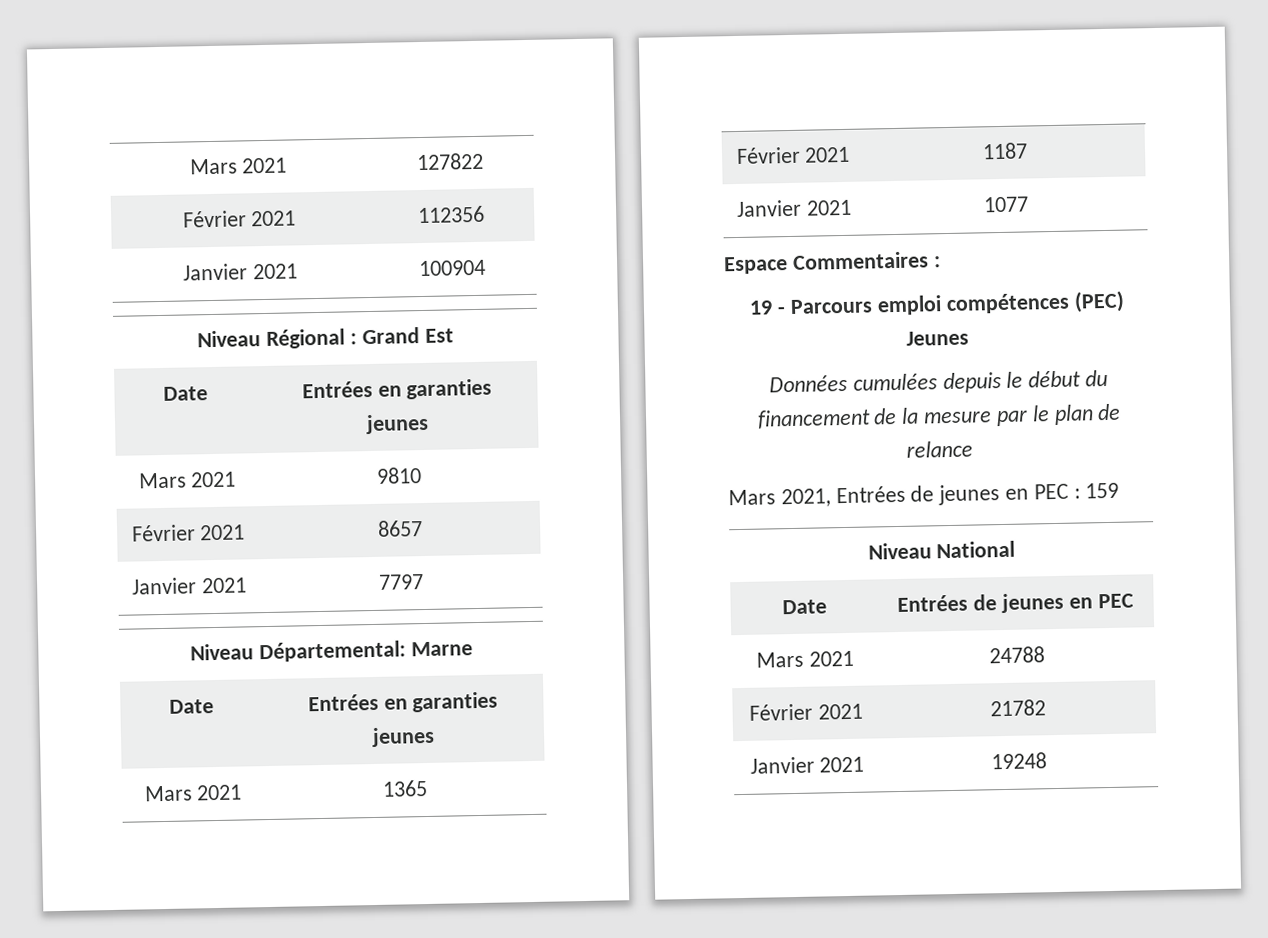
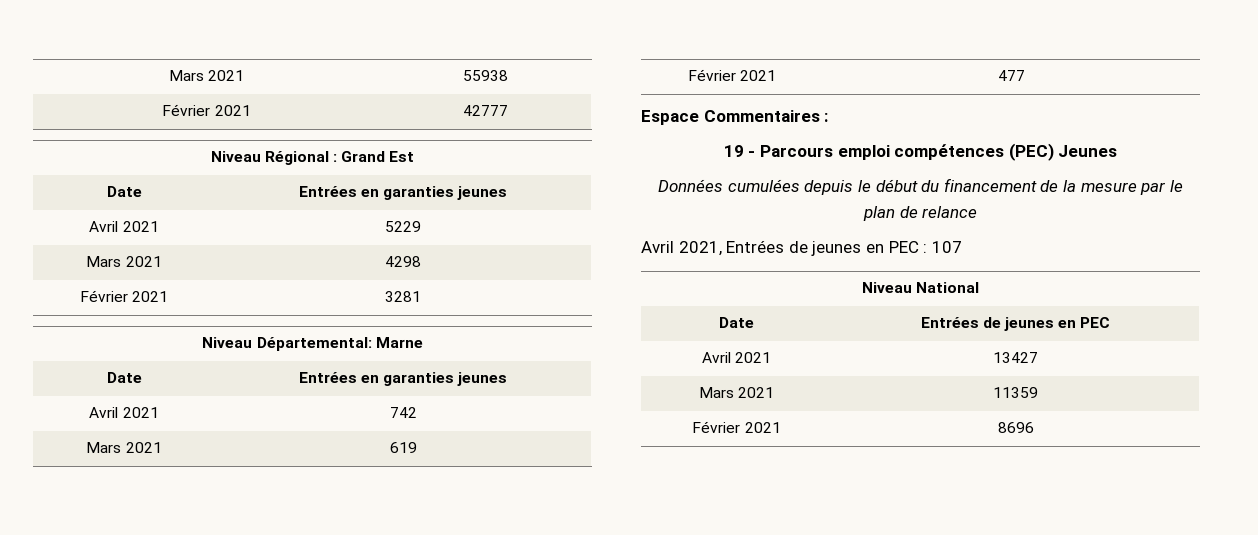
- Mars 2021 | 127822
- Février 2021 | 112356
- Janvier 2021 | 100904
+ Mars 2021 | 55938
+ Février 2021 | 42777
- Mars 2021 | 9810
- Février 2021 | 8657
- Janvier 2021 | 7797
+ Avril 2021 | 5229
+ Mars 2021 | 4298
+ Février 2021 | 3281
- Mars 2021 | 1365
- Février 2021 | 1187
- Janvier 2021 | 1077
+ Avril 2021 | 742
+ Mars 2021 | 619
+ Février 2021 | 477
- Mars 2021, Entrées de jeunes en PEC : 159
+ Avril 2021, Entrées de jeunes en PEC : 107
- Mars 2021 | 24788
- Février 2021 | 21782
- Janvier 2021 | 19248
+ Avril 2021 | 13427
+ Mars 2021 | 11359
+ Février 2021 | 8696

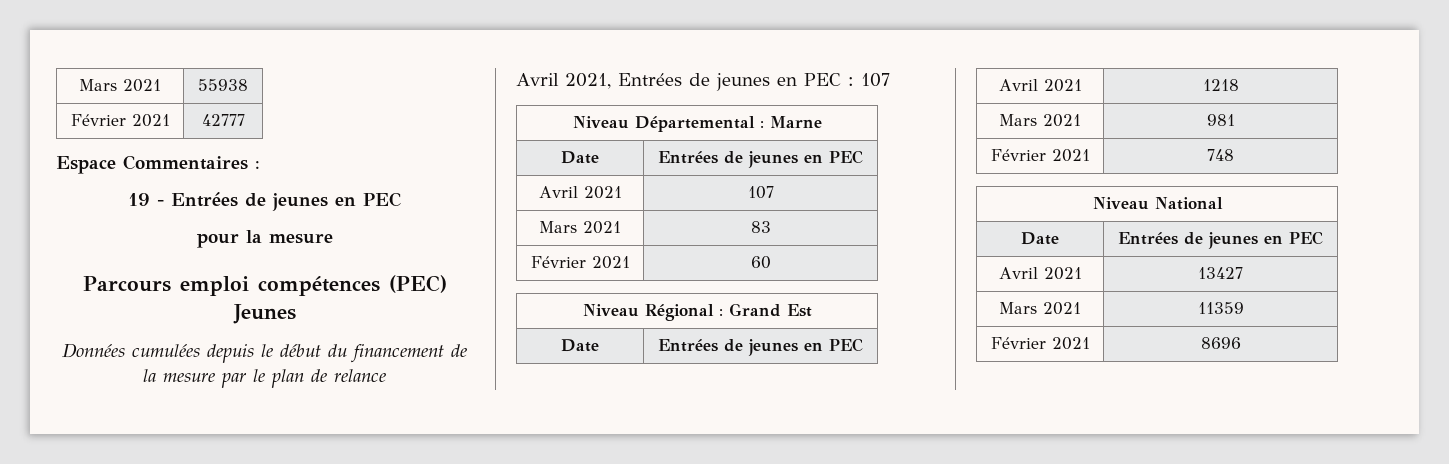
- Niveau Régional : Grand Est
- Date | Entrées en garanties jeunes
- Avril 2021 | 5229
- Mars 2021 | 4298
- Février 2021 | 3281
- Niveau Départemental: Marne
- Date | Entrées en garanties jeunes
- Avril 2021 | 742
- Mars 2021 | 619
- Février 2021 | 477
- 19 - Parcours emploi compétences (PEC) Jeunes
+ 19 - Entrées de jeunes en PEC
+ pour la mesure
+ Parcours emploi compétences (PEC) Jeunes
+ Niveau Départemental : Marne
+ Date | Entrées de jeunes en PEC
+ Avril 2021 | 107
+ Mars 2021 | 83
+ Février 2021 | 60
+ Niveau Régional : Grand Est
+ Date | Entrées de jeunes en PEC
+ Avril 2021 | 1218
+ Mars 2021 | 981
+ Février 2021 | 748

